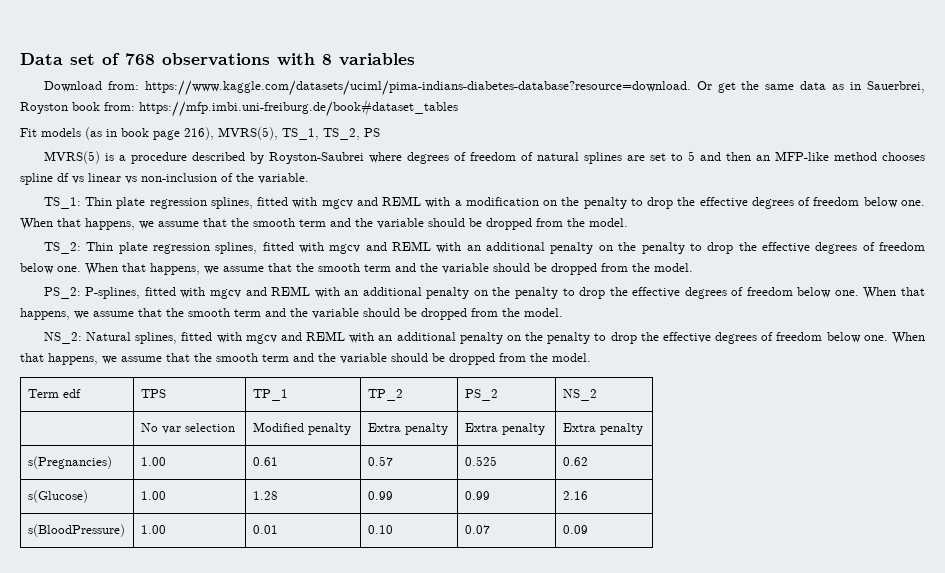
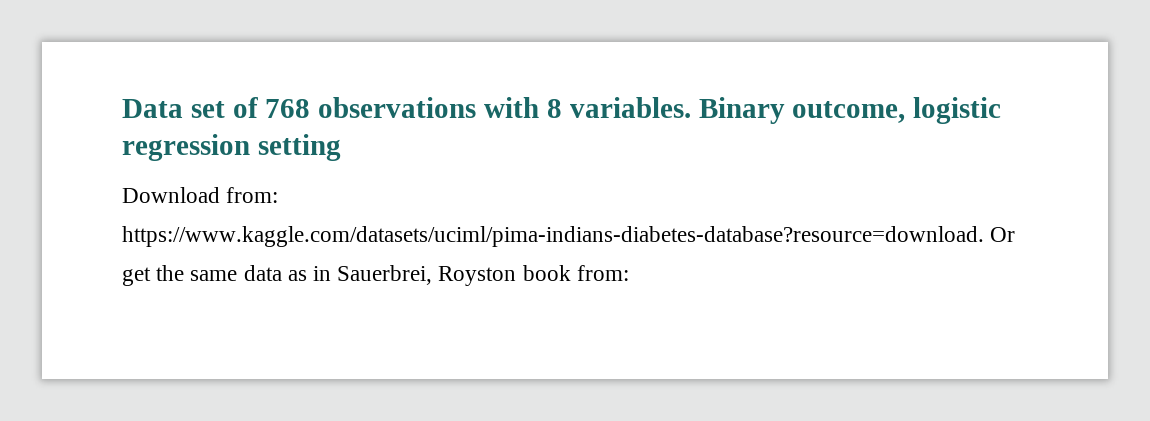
- Data set of 768 observations with 8 variables
+ Data set of 768 observations with 8 variables. Binary outcome, logistic regression setting
- Download from: https://www.kaggle.com/datasets/uciml/pima-indians-diabetes-database?resource=download. Or get the same data as in Sauerbrei, Royston book from: https://mfp.imbi.uni-freiburg.de/book#dataset_tables
- Fit models (as in book page 216), MVRS(5), TS_1, TS_2, PS
- MVRS(5) is a procedure described by Royston-Saubrei where degrees of freedom of natural splines are set to 5 and then an MFP-like method chooses spline df vs linear vs non-inclusion of the variable.
- TS_1: Thin plate regression splines, fitted with mgcv and REML with a modification on the penalty to drop the effective degrees of freedom below one. When that happens, we assume that the smooth term and the variable should be dropped from the model.
- TS_2: Thin plate regression splines, fitted with mgcv and REML with an additional penalty on the penalty to drop the effective degrees of freedom below one. When that happens, we assume that the smooth term and the variable should be dropped from the model.
- PS_2: P-splines, fitted with mgcv and REML with an additional penalty on the penalty to drop the effective degrees of freedom below one. When that happens, we assume that the smooth term and the variable should be dropped from the model.
- NS_2: Natural splines, fitted with mgcv and REML with an additional penalty on the penalty to drop the effective degrees of freedom below one. When that happens, we assume that the smooth term and the variable should be dropped from the model.
- Term edf | TPS | TP_1 | TP_2 | PS_2 | NS_2
- | No var selection | Modified penalty | Extra penalty | Extra penalty | Extra penalty
- s(Pregnancies) | 1.00 | 0.61 | 0.57 | 0.525 | 0.62
- s(Glucose) | 1.00 | 1.28 | 0.99 | 0.99 | 2.16
- s(BloodPressure) | 1.00 | 0.01 | 0.10 | 0.07 | 0.09
+ Download from: https://www.kaggle.com/datasets/uciml/pima-indians-diabetes-database?resource=download. Or get the same data as in Sauerbrei, Royston book from:

